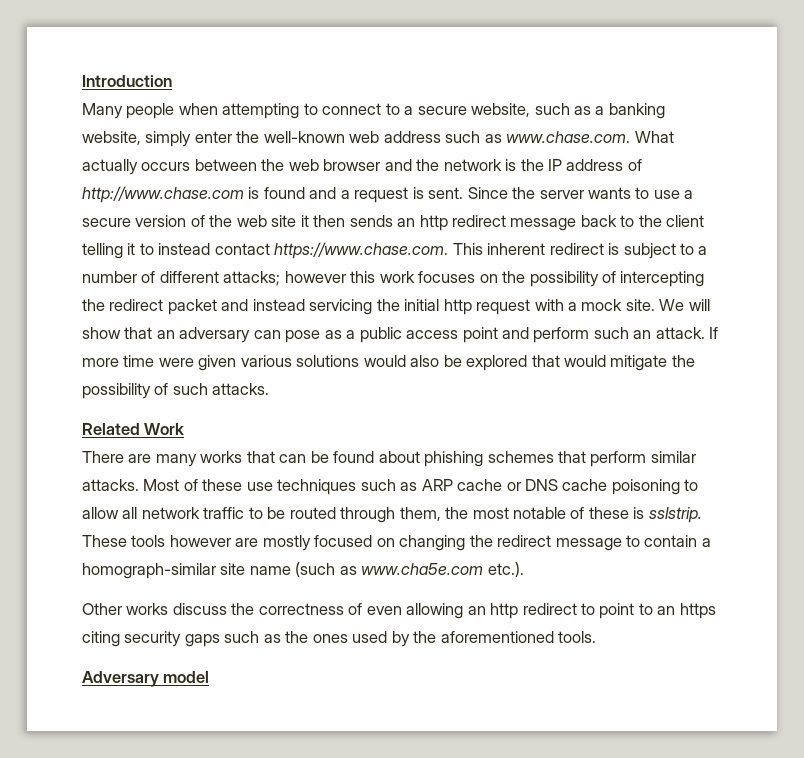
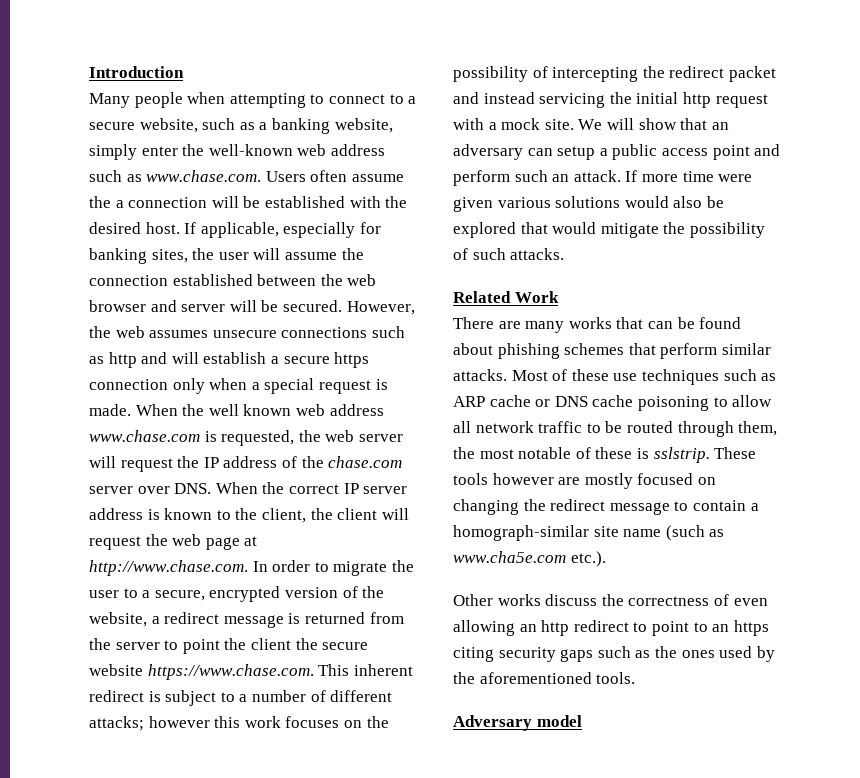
- Many people when attempting to connect to a secure website, such as a banking website, simply enter the well-known web address such as www.chase.com. What actually occurs between the web browser and the network is the IP address of http://www.chase.com is found and a request is sent. Since the server wants to use a secure version of the web site it then sends an http redirect message back to the client telling it to instead contact https://www.chase.com. This inherent redirect is subject to a number of different attacks;
+ Many people when attempting to connect to a secure website, such as a banking website, simply enter the well-known web address such as www.chase.com. Users often assume the a connection will be established with the desired host. If applicable, especially for banking sites, the user will assume the connection established between the web browser and server will be secured. However, the web assumes unsecure connections such as http and will establish a secure https connection only when a special request is made. When the well known web address www.chase.com is requested, the web server will request the IP address of the chase.com server over DNS. When the correct IP server address is known to the client, the client will request the web page at http://www.chase.com. In order to migrate the user to a secure, encrypted version of the website, a redirect message is returned from the server to point the client the secure website https://www.chase.com. This inherent redirect is subject to a number of different attacks;
- We will show that an adversary can pose as a public access point and perform such an attack.
+ We will show that an adversary can setup a public access point and perform such an attack.

